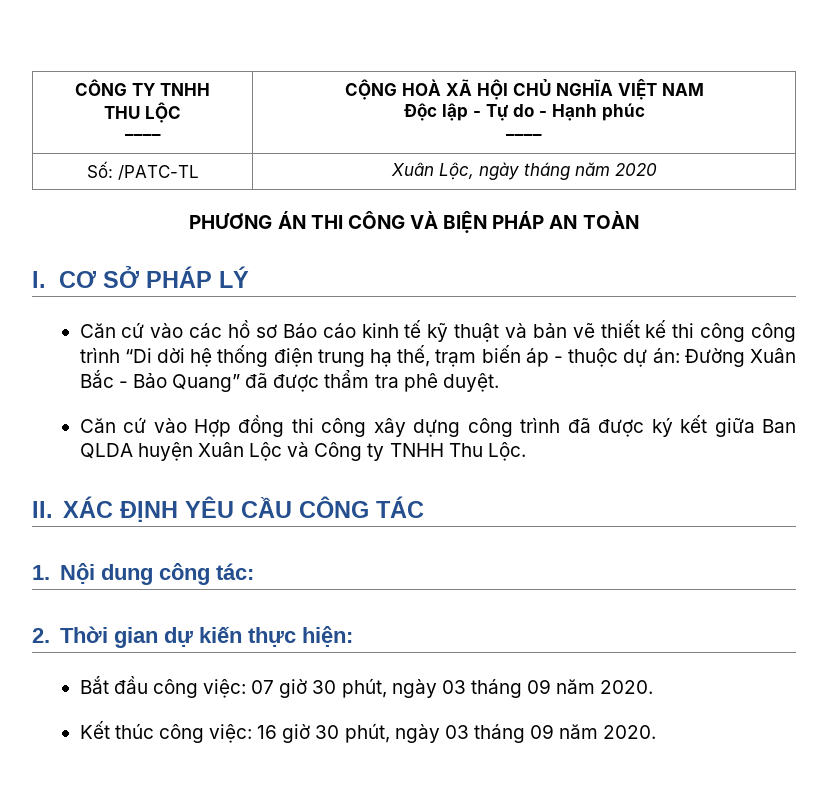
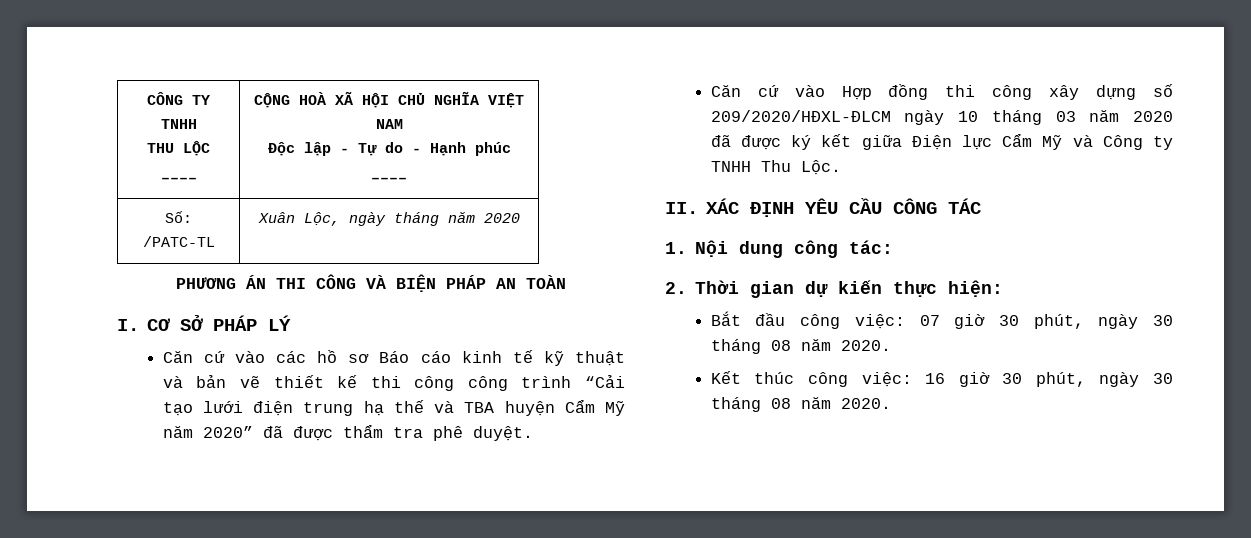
- Căn cứ vào các hồ sơ Báo cáo kinh tế kỹ thuật và bản vẽ thiết kế thi công công trình “Di dời hệ thống điện trung hạ thế, trạm biến áp - thuộc dự án: Đường Xuân Bắc - Bảo Quang” đã được thẩm tra phê duyệt.
+ Căn cứ vào các hồ sơ Báo cáo kinh tế kỹ thuật và bản vẽ thiết kế thi công công trình “Cải tạo lưới điện trung hạ thế và TBA huyện Cẩm Mỹ năm 2020” đã được thẩm tra phê duyệt.
- Căn cứ vào Hợp đồng thi công xây dựng công trình đã được ký kết giữa Ban QLDA huyện Xuân Lộc và Công ty TNHH Thu Lộc.
+ Căn cứ vào Hợp đồng thi công xây dựng số 209/2020/HĐXL-ĐLCM ngày 10 tháng 03 năm 2020 đã được ký kết giữa Điện lực Cẩm Mỹ và Công ty TNHH Thu Lộc.
- Bắt đầu công việc: 07 giờ 30 phút, ngày 03 tháng 09 năm 2020.
+ Bắt đầu công việc: 07 giờ 30 phút, ngày 30 tháng 08 năm 2020.
- Kết thúc công việc: 16 giờ 30 phút, ngày 03 tháng 09 năm 2020.
+ Kết thúc công việc: 16 giờ 30 phút, ngày 30 tháng 08 năm 2020.

